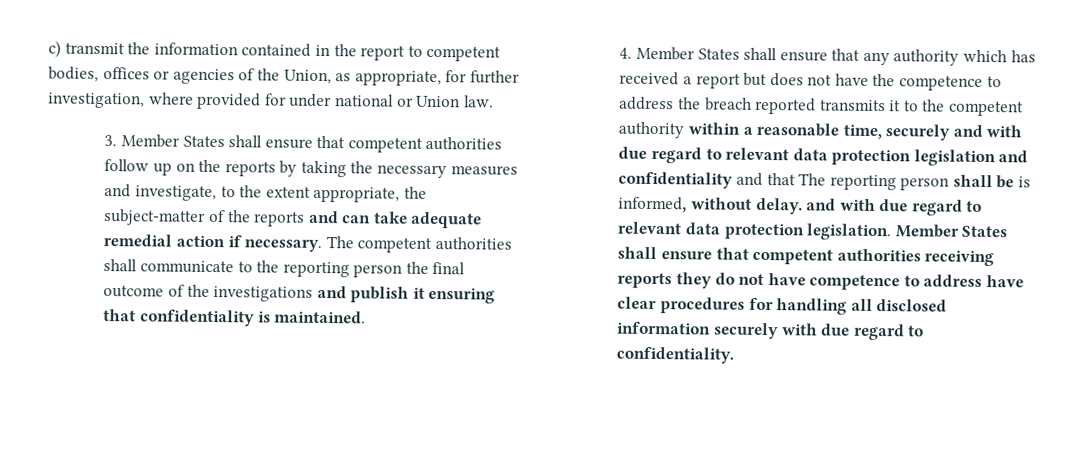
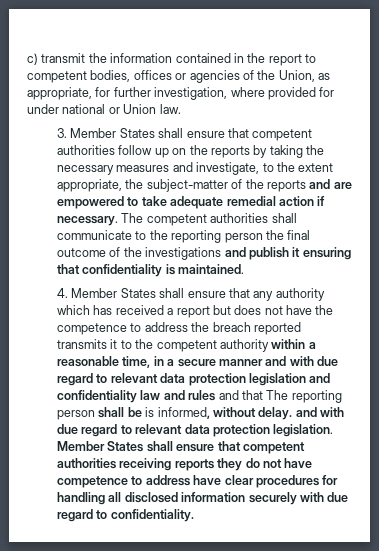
- 3. Member States shall ensure that competent authorities follow up on the reports by taking the necessary measures and investigate, to the extent appropriate, the subject-matter of the reports and can take adequate remedial action if necessary.
+ 3. Member States shall ensure that competent authorities follow up on the reports by taking the necessary measures and investigate, to the extent appropriate, the subject-matter of the reports and are empowered to take adequate remedial action if necessary.
- 4. Member States shall ensure that any authority which has received a report but does not have the competence to address the breach reported transmits it to the competent authority within a reasonable time, securely and with due regard to relevant data protection legislation and confidentiality and that The reporting person shall be is informed, without delay. and with due regard to relevant data protection legislation.
+ 4. Member States shall ensure that any authority which has received a report but does not have the competence to address the breach reported transmits it to the competent authority within a reasonable time, in a secure manner and with due regard to relevant data protection legislation and confidentiality law and rules and that The reporting person shall be is informed, without delay. and with due regard to relevant data protection legislation.

